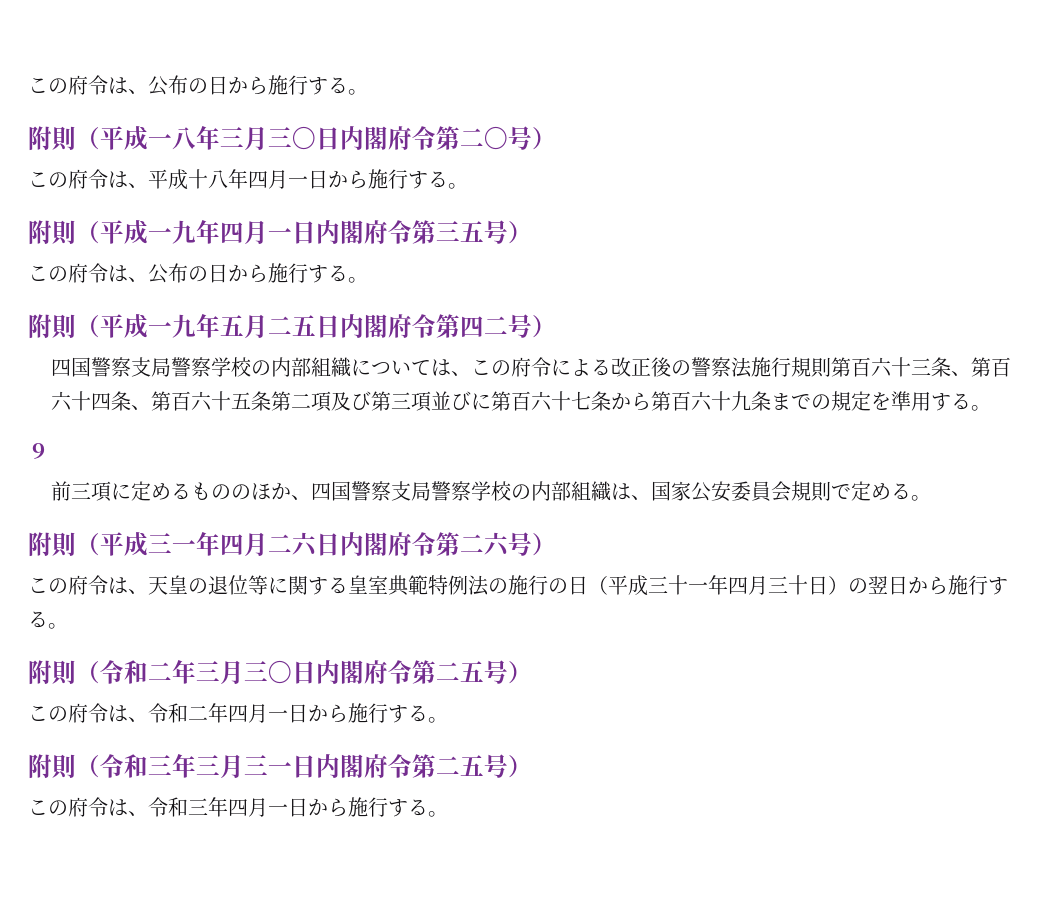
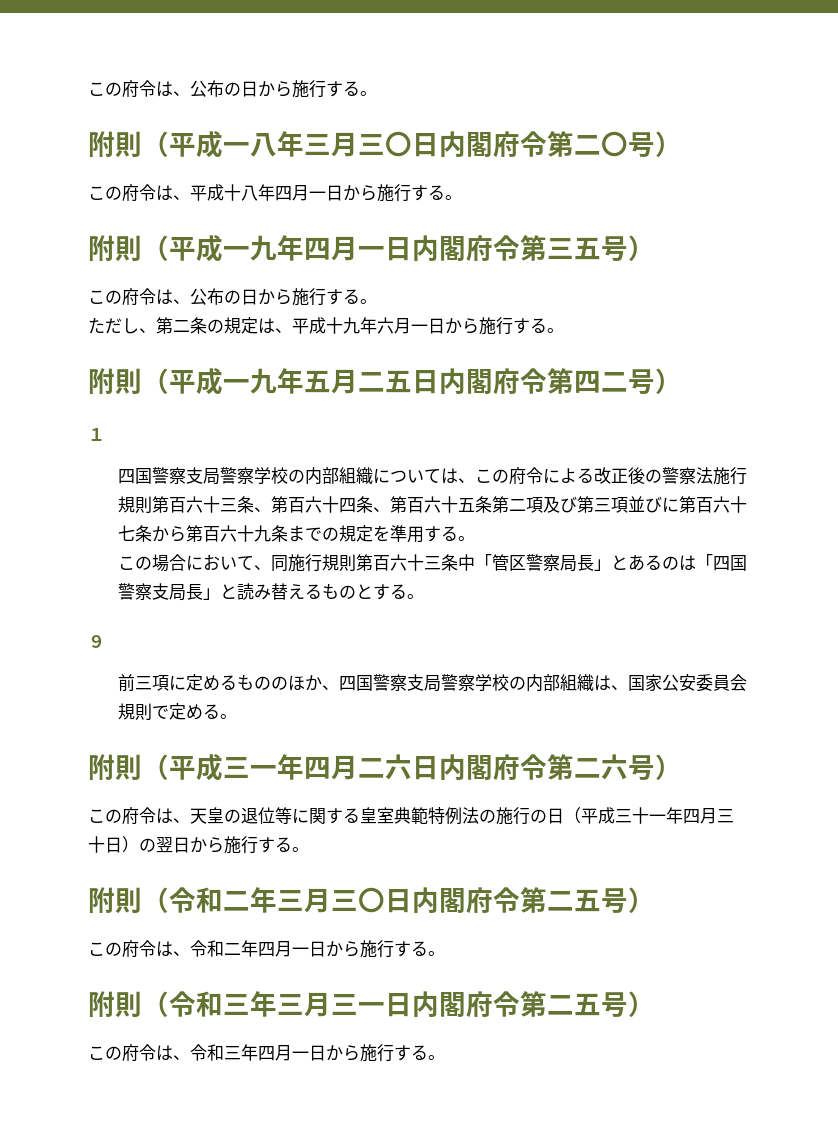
+ ただし、第二条の規定は、平成十九年六月一日から施行する。
+ １
+ この場合において、同施行規則第百六十三条中「管区警察局長」とあるのは「四国警察支局長」と読み替えるものとする。

